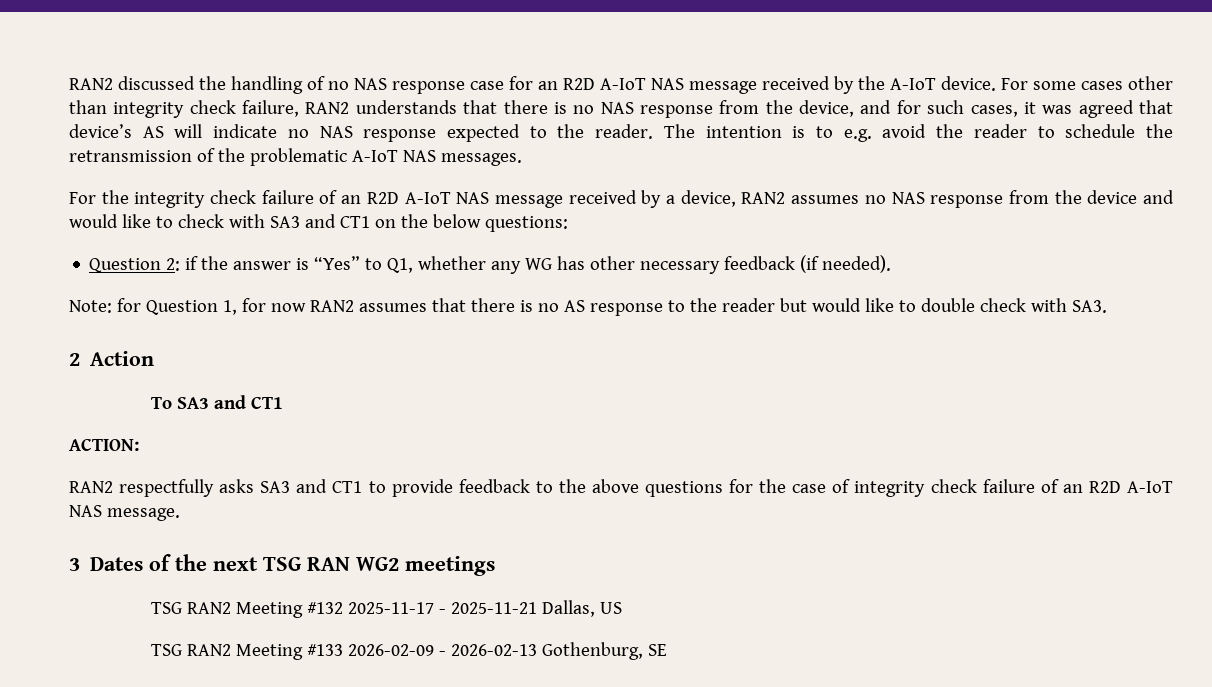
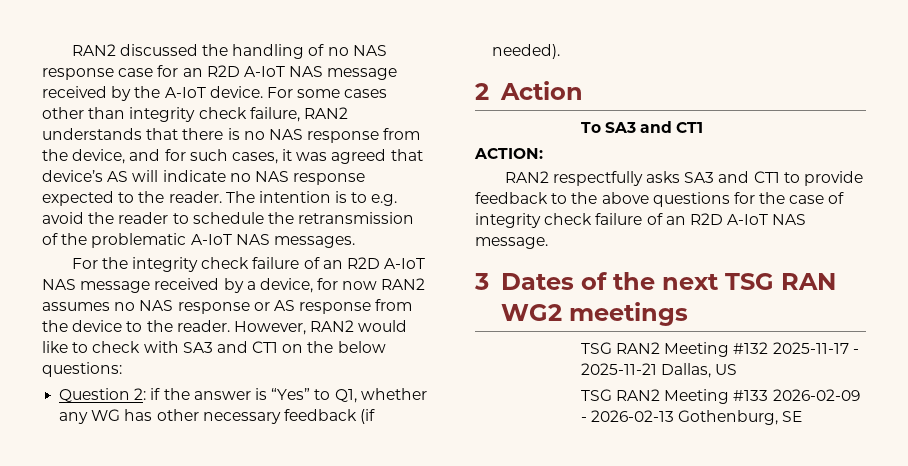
- For the integrity check failure of an R2D A-IoT NAS message received by a device, RAN2 assumes no NAS response from the device and would like to check with SA3 and CT1 on the below questions:
+ For the integrity check failure of an R2D A-IoT NAS message received by a device, for now RAN2 assumes no NAS response or AS response from the device to the reader. However, RAN2 would like to check with SA3 and CT1 on the below questions:
- Note: for Question 1, for now RAN2 assumes that there is no AS response to the reader but would like to double check with SA3.

